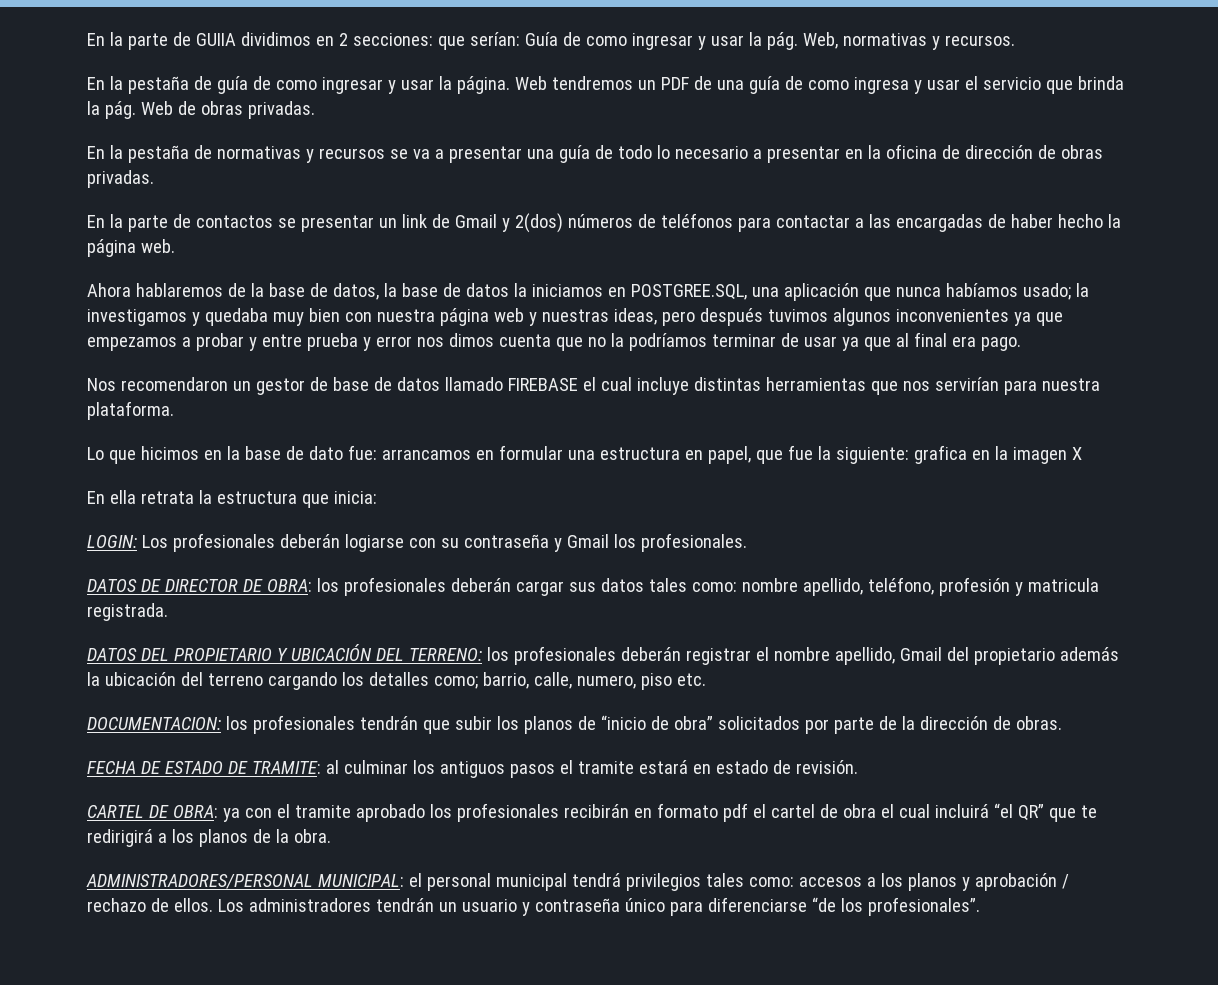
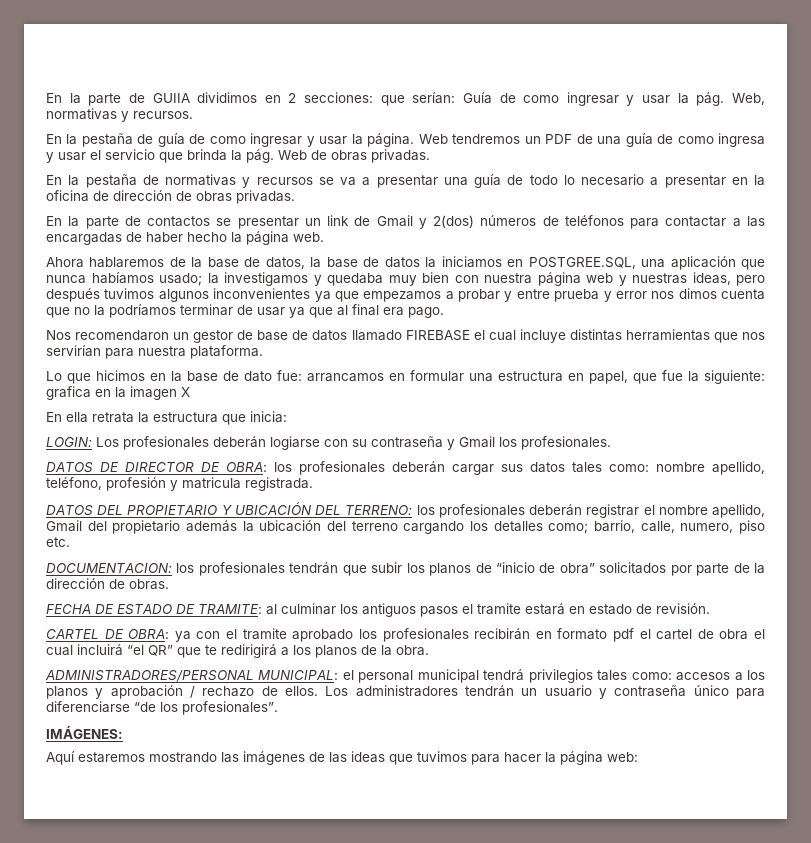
+ IMÁGENES:
+ Aquí estaremos mostrando las imágenes de las ideas que tuvimos para hacer la página web:

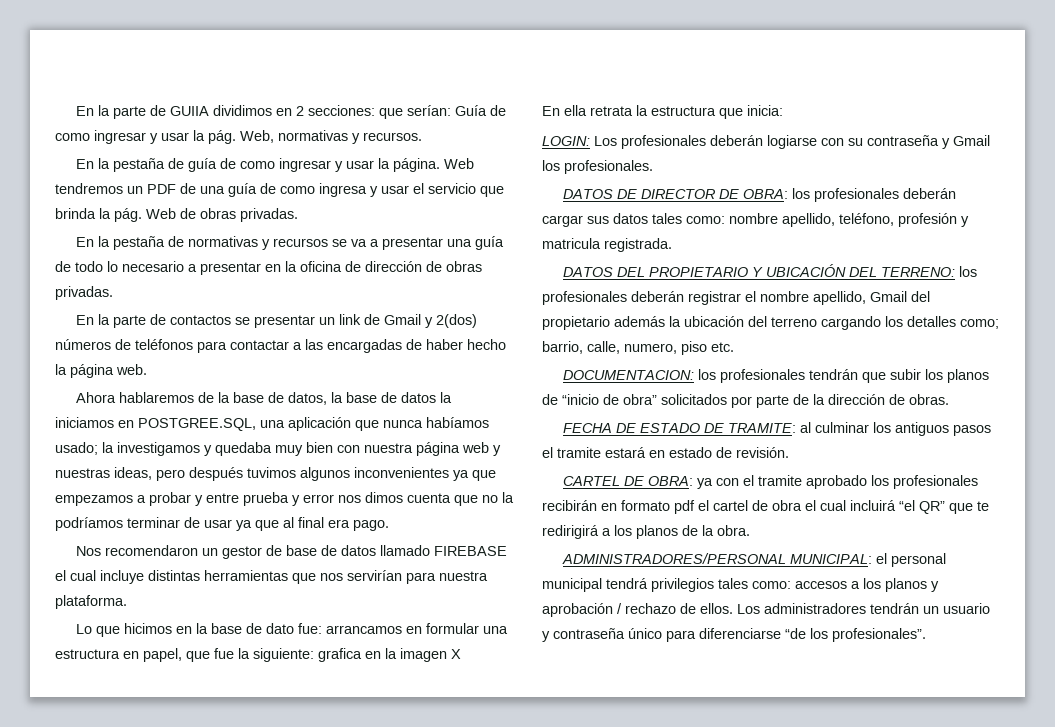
- IMÁGENES:
- Aquí estaremos mostrando las imágenes de las ideas que tuvimos para hacer la página web:

